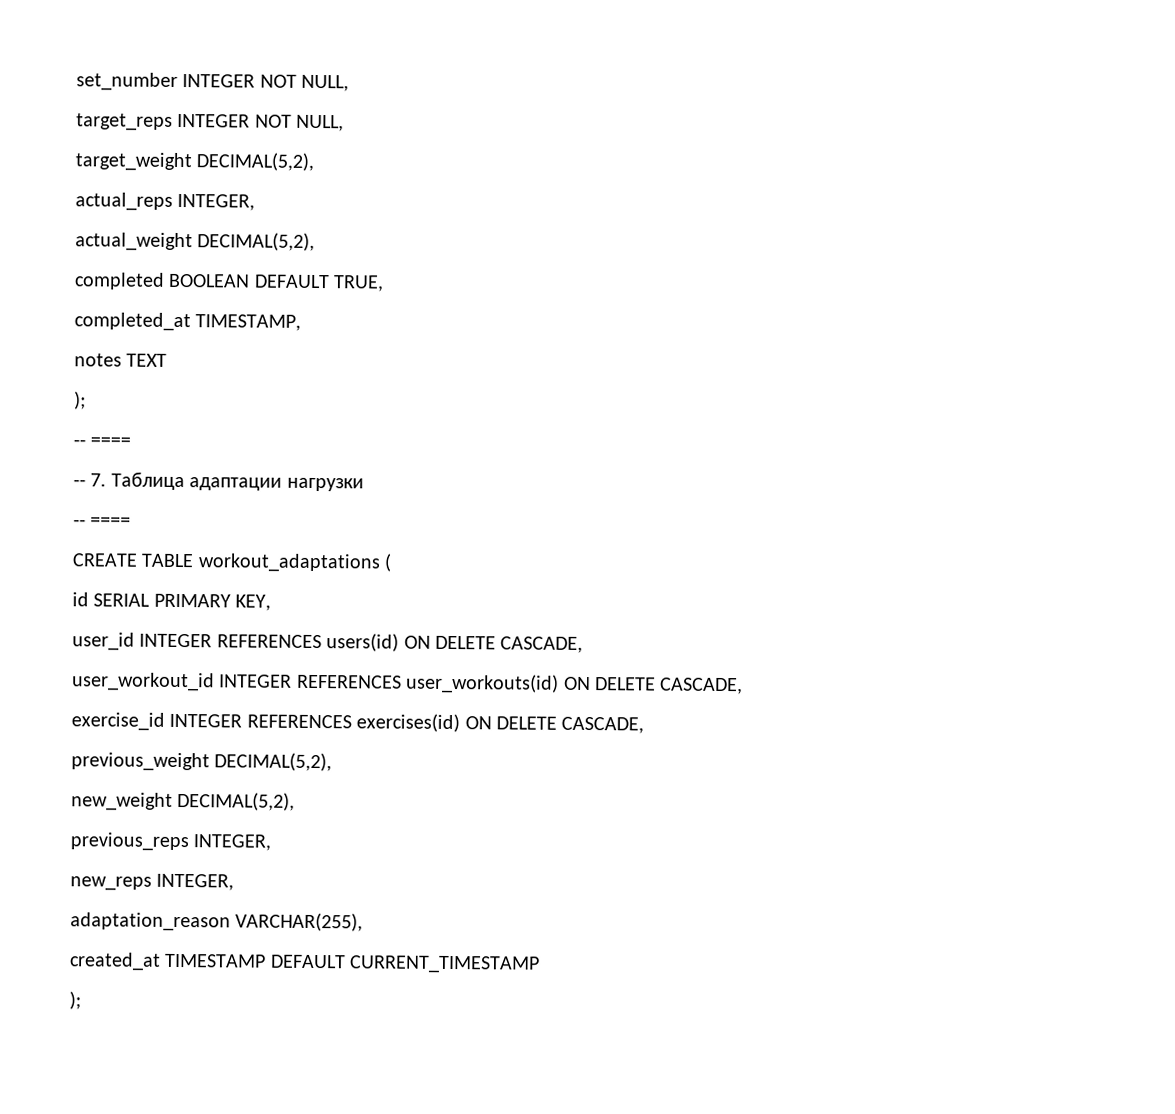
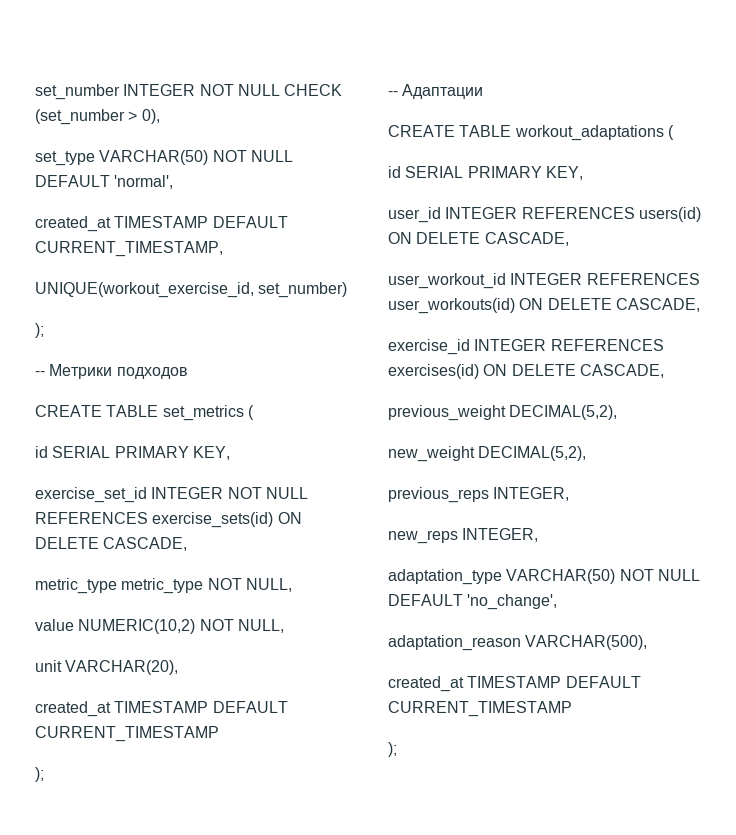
- set_number INTEGER NOT NULL,
- target_reps INTEGER NOT NULL,
- target_weight DECIMAL(5,2),
- actual_reps INTEGER,
- actual_weight DECIMAL(5,2),
- completed BOOLEAN DEFAULT TRUE,
- completed_at TIMESTAMP,
- notes TEXT
+ set_number INTEGER NOT NULL CHECK (set_number > 0),
+ set_type VARCHAR(50) NOT NULL DEFAULT 'normal',
+ created_at TIMESTAMP DEFAULT CURRENT_TIMESTAMP,
+ UNIQUE(workout_exercise_id, set_number)
  );
- -- ====
- -- 7. Таблица адаптации нагрузки
- -- ====
+ -- Метрики подходов
+ CREATE TABLE set_metrics (
+ id SERIAL PRIMARY KEY,
+ exercise_set_id INTEGER NOT NULL REFERENCES exercise_sets(id) ON DELETE CASCADE,
+ metric_type metric_type NOT NULL,
+ value NUMERIC(10,2) NOT NULL,
+ unit VARCHAR(20),
+ created_at TIMESTAMP DEFAULT CURRENT_TIMESTAMP
+ );
+ -- Адаптации
+ adaptation_type VARCHAR(50) NOT NULL DEFAULT 'no_change',
- adaptation_reason VARCHAR(255),
+ adaptation_reason VARCHAR(500),

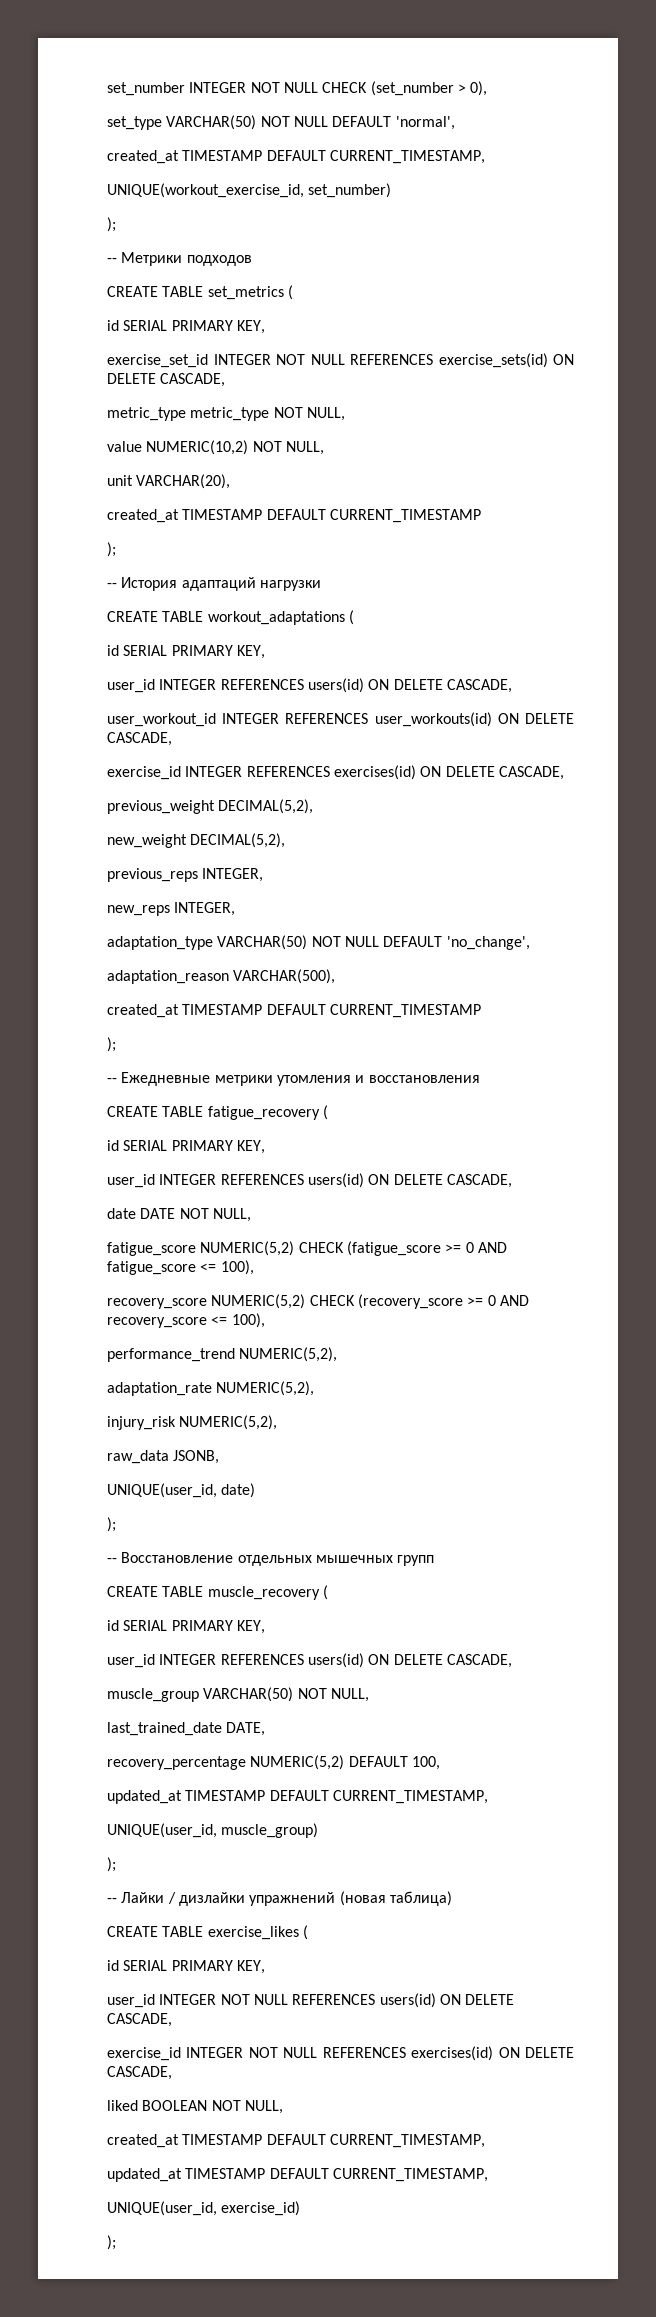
- -- Адаптации
+ -- История адаптаций нагрузки
+ -- Ежедневные метрики утомления и восстановления
+ CREATE TABLE fatigue_recovery (
+ id SERIAL PRIMARY KEY,
+ user_id INTEGER REFERENCES users(id) ON DELETE CASCADE,
+ date DATE NOT NULL,
+ fatigue_score NUMERIC(5,2) CHECK (fatigue_score >= 0 AND fatigue_score <= 100),
+ recovery_score NUMERIC(5,2) CHECK (recovery_score >= 0 AND recovery_score <= 100),
+ performance_trend NUMERIC(5,2),
+ adaptation_rate NUMERIC(5,2),
+ injury_risk NUMERIC(5,2),
+ raw_data JSONB,
+ UNIQUE(user_id, date)
+ );
+ -- Восстановление отдельных мышечных групп
+ CREATE TABLE muscle_recovery (
+ id SERIAL PRIMARY KEY,
+ user_id INTEGER REFERENCES users(id) ON DELETE CASCADE,
+ muscle_group VARCHAR(50) NOT NULL,
+ last_trained_date DATE,
+ recovery_percentage NUMERIC(5,2) DEFAULT 100,
+ updated_at TIMESTAMP DEFAULT CURRENT_TIMESTAMP,
+ UNIQUE(user_id, muscle_group)
+ );
+ -- Лайки / дизлайки упражнений (новая таблица)
+ CREATE TABLE exercise_likes (
+ id SERIAL PRIMARY KEY,
+ user_id INTEGER NOT NULL REFERENCES users(id) ON DELETE CASCADE,
+ exercise_id INTEGER NOT NULL REFERENCES exercises(id) ON DELETE CASCADE,
+ liked BOOLEAN NOT NULL,
+ created_at TIMESTAMP DEFAULT CURRENT_TIMESTAMP,
+ updated_at TIMESTAMP DEFAULT CURRENT_TIMESTAMP,
+ UNIQUE(user_id, exercise_id)
+ );

